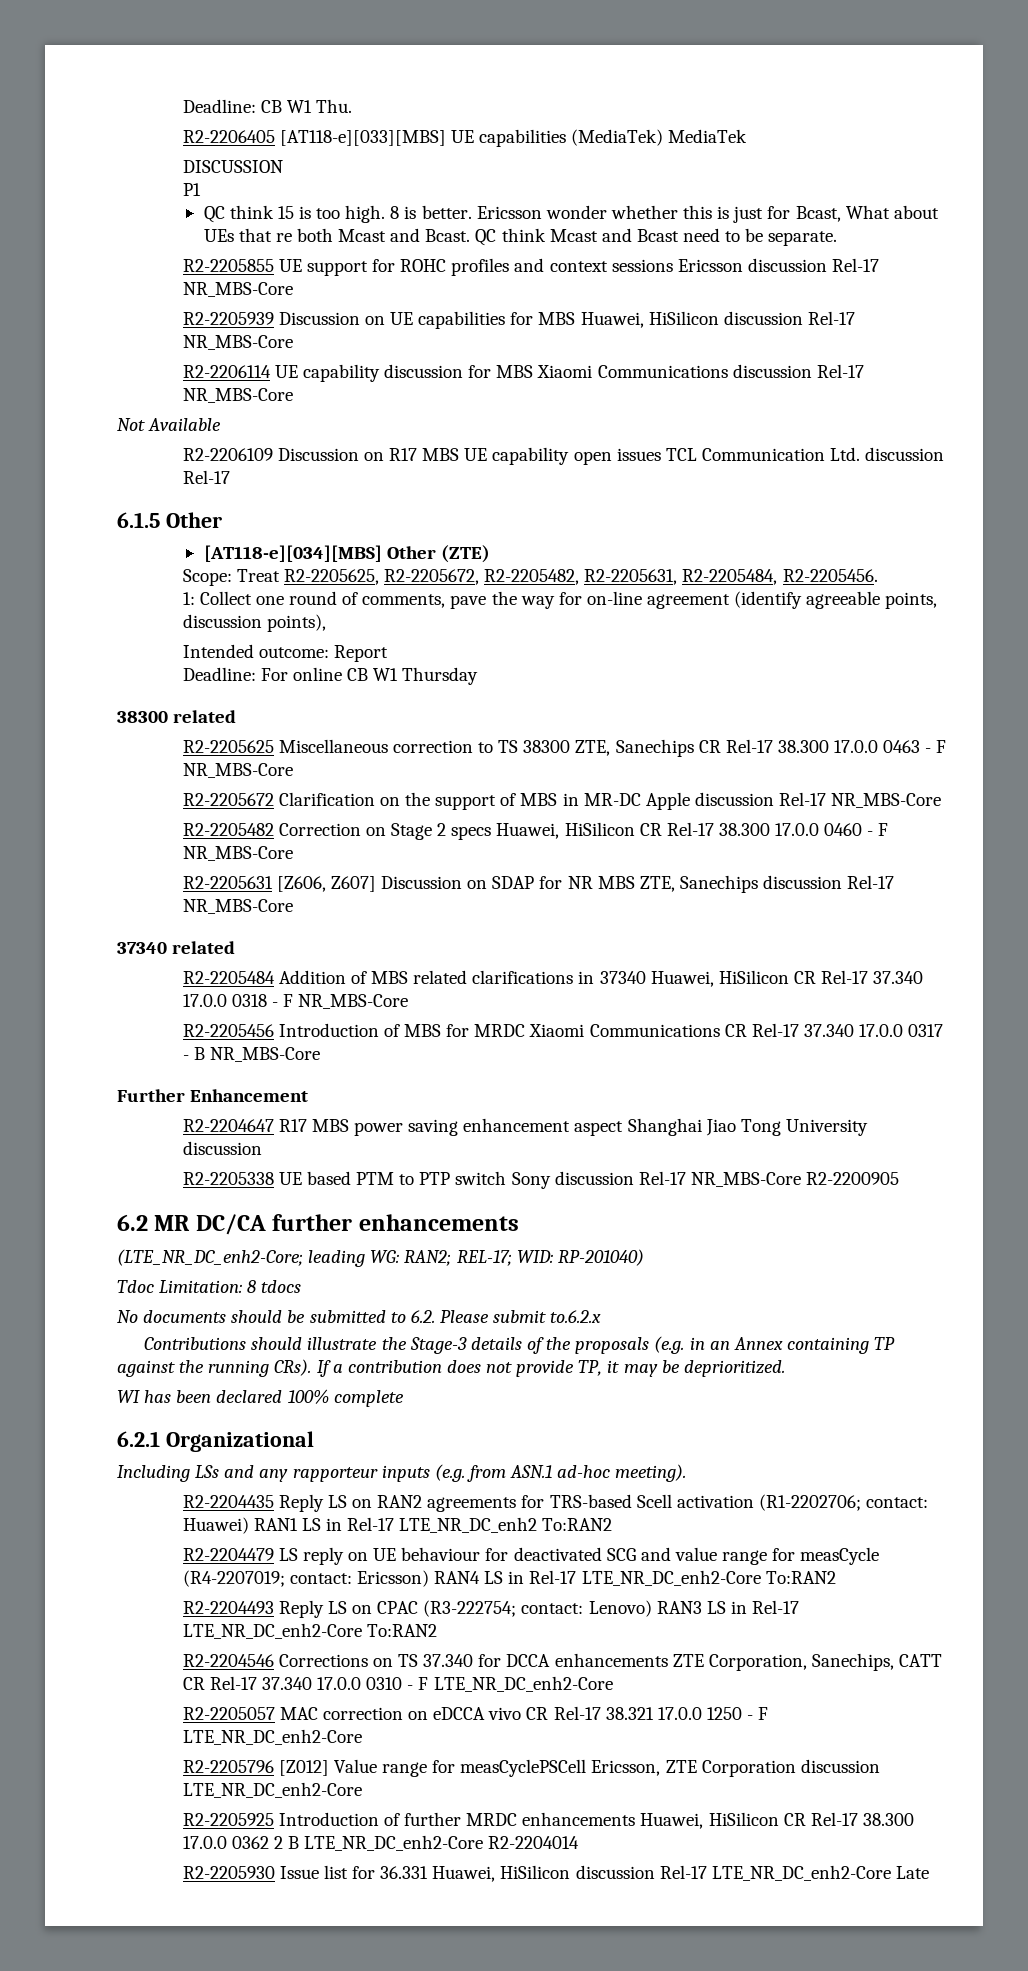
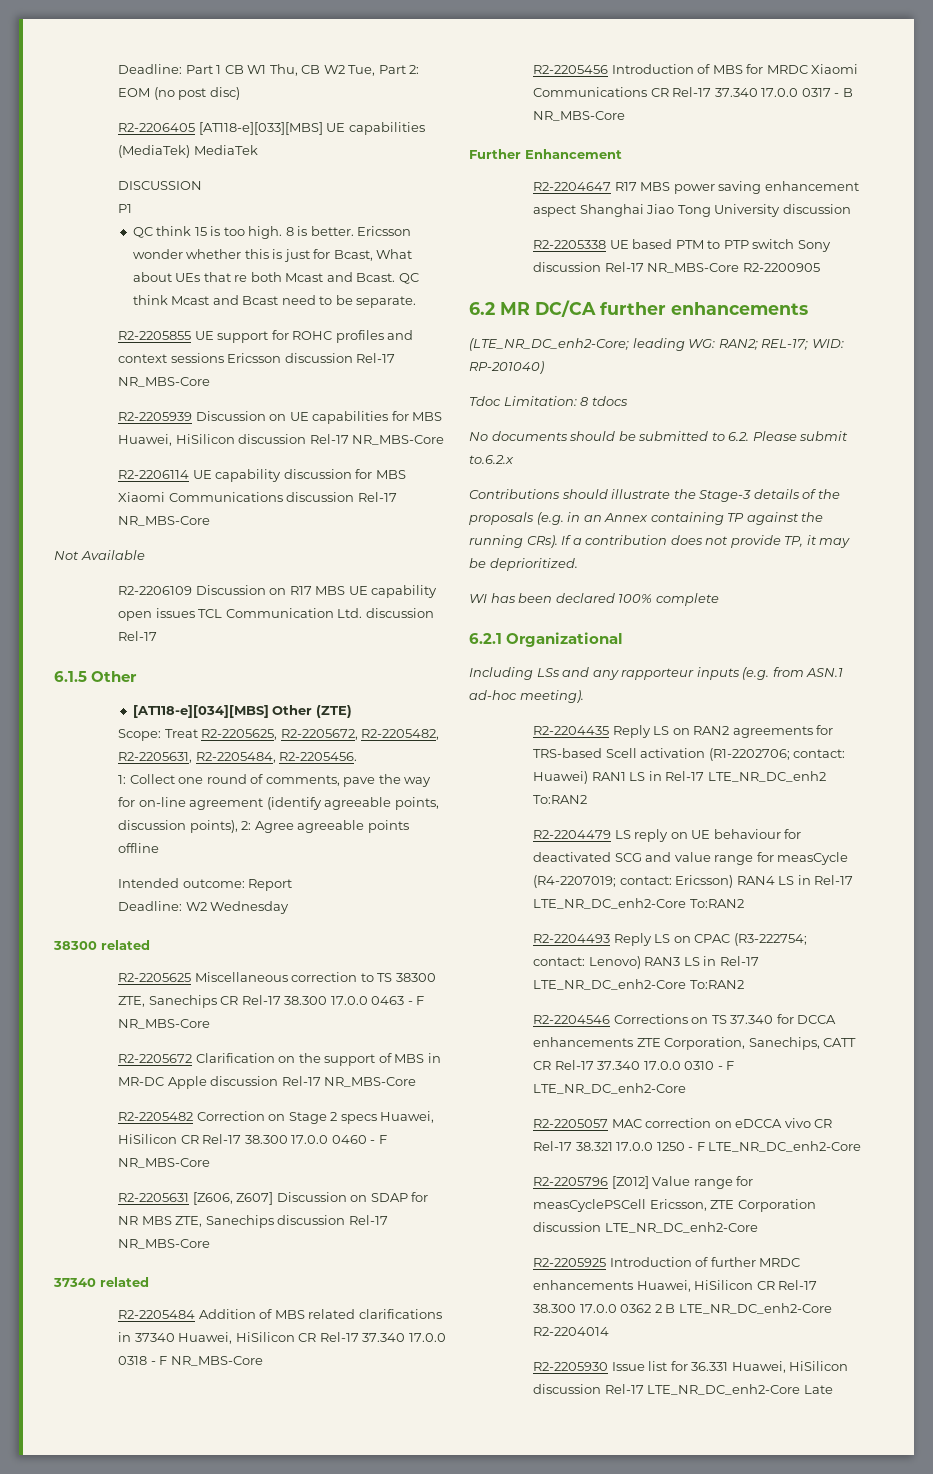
- Deadline: CB W1 Thu.
+ Deadline: Part 1 CB W1 Thu, CB W2 Tue, Part 2: EOM (no post disc)
- 1: Collect one round of comments, pave the way for on-line agreement (identify agreeable points, discussion points),
+ 1: Collect one round of comments, pave the way for on-line agreement (identify agreeable points, discussion points), 2: Agree agreeable points offline
- Deadline: For online CB W1 Thursday
+ Deadline: W2 Wednesday

